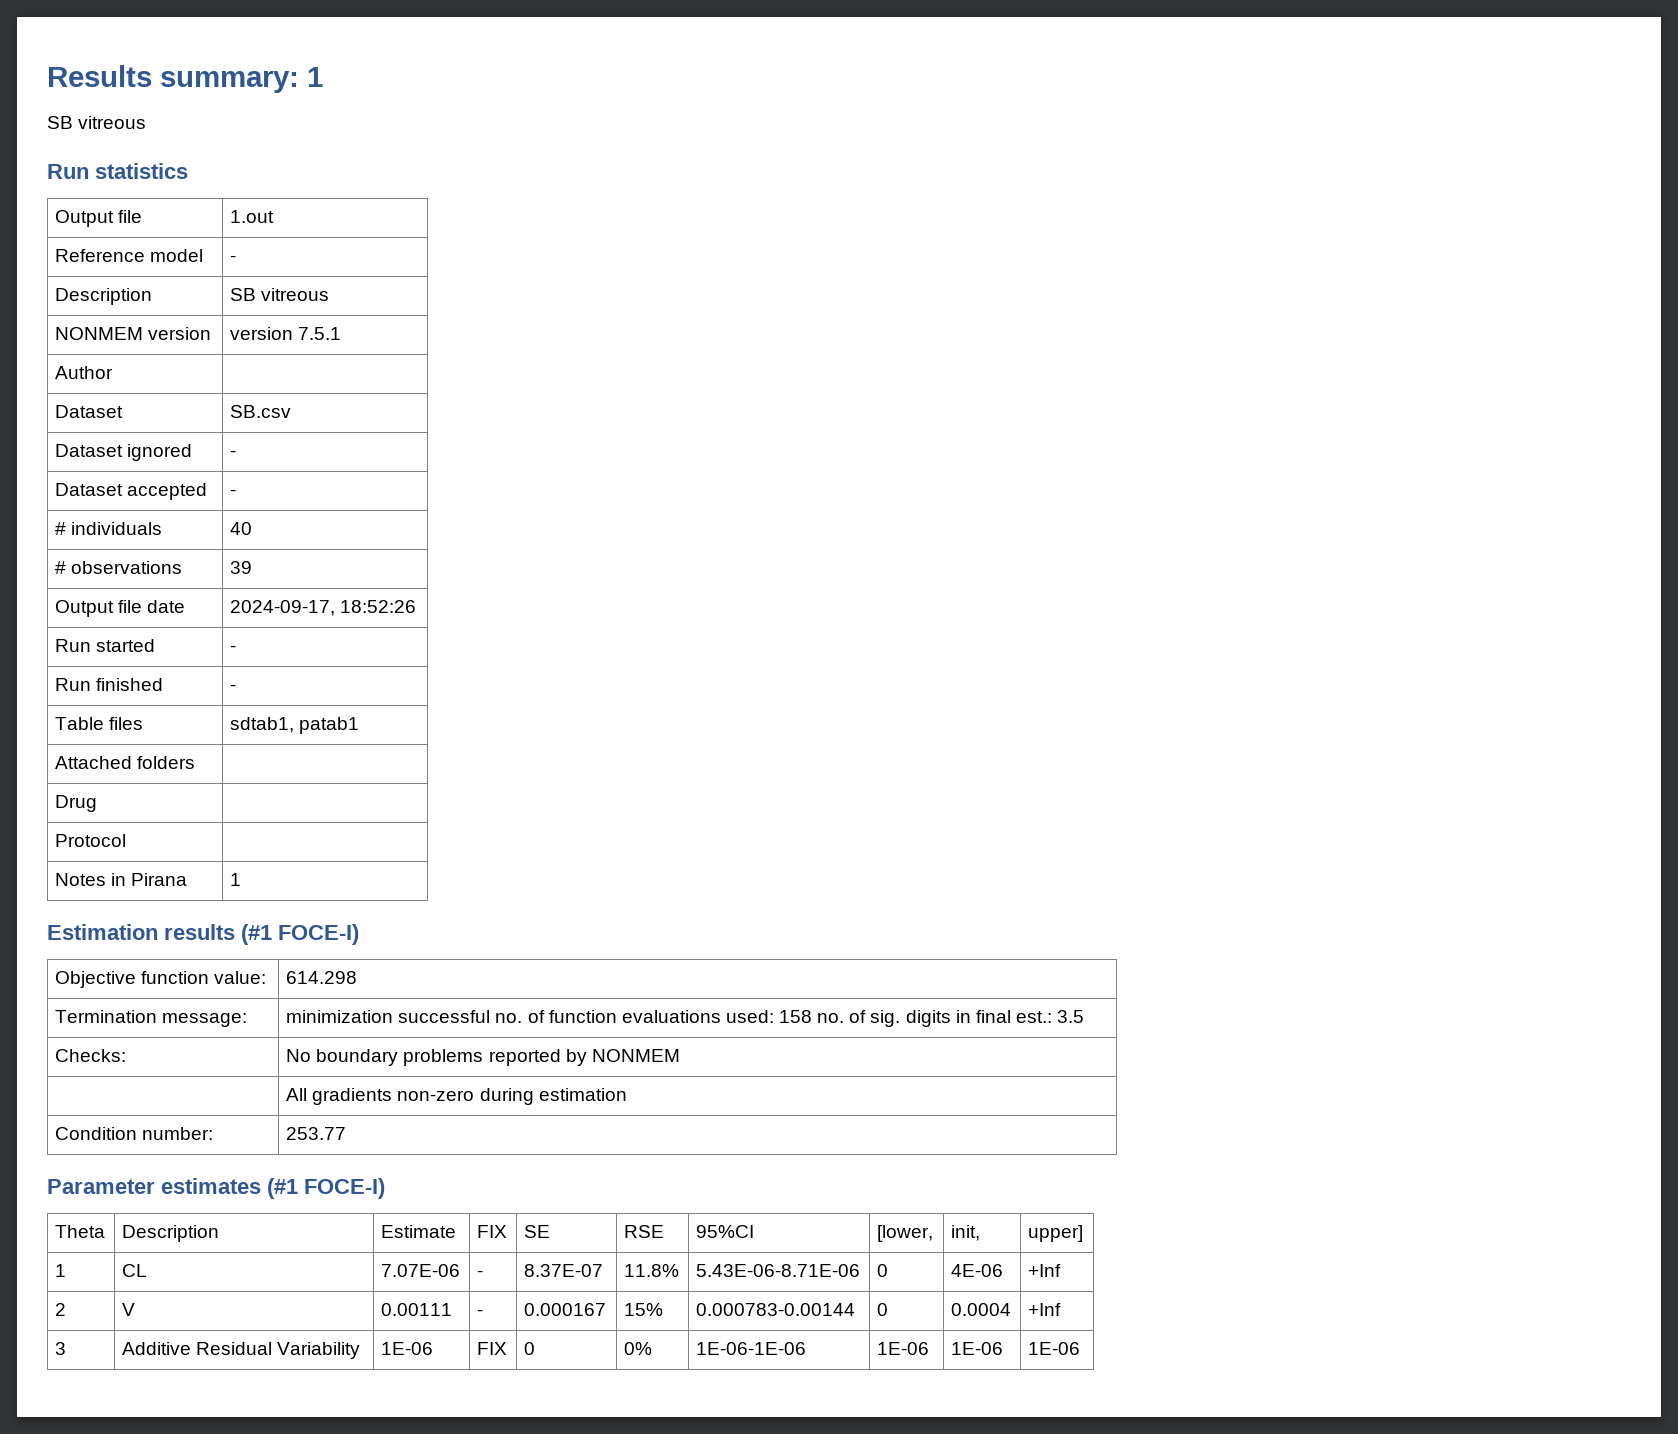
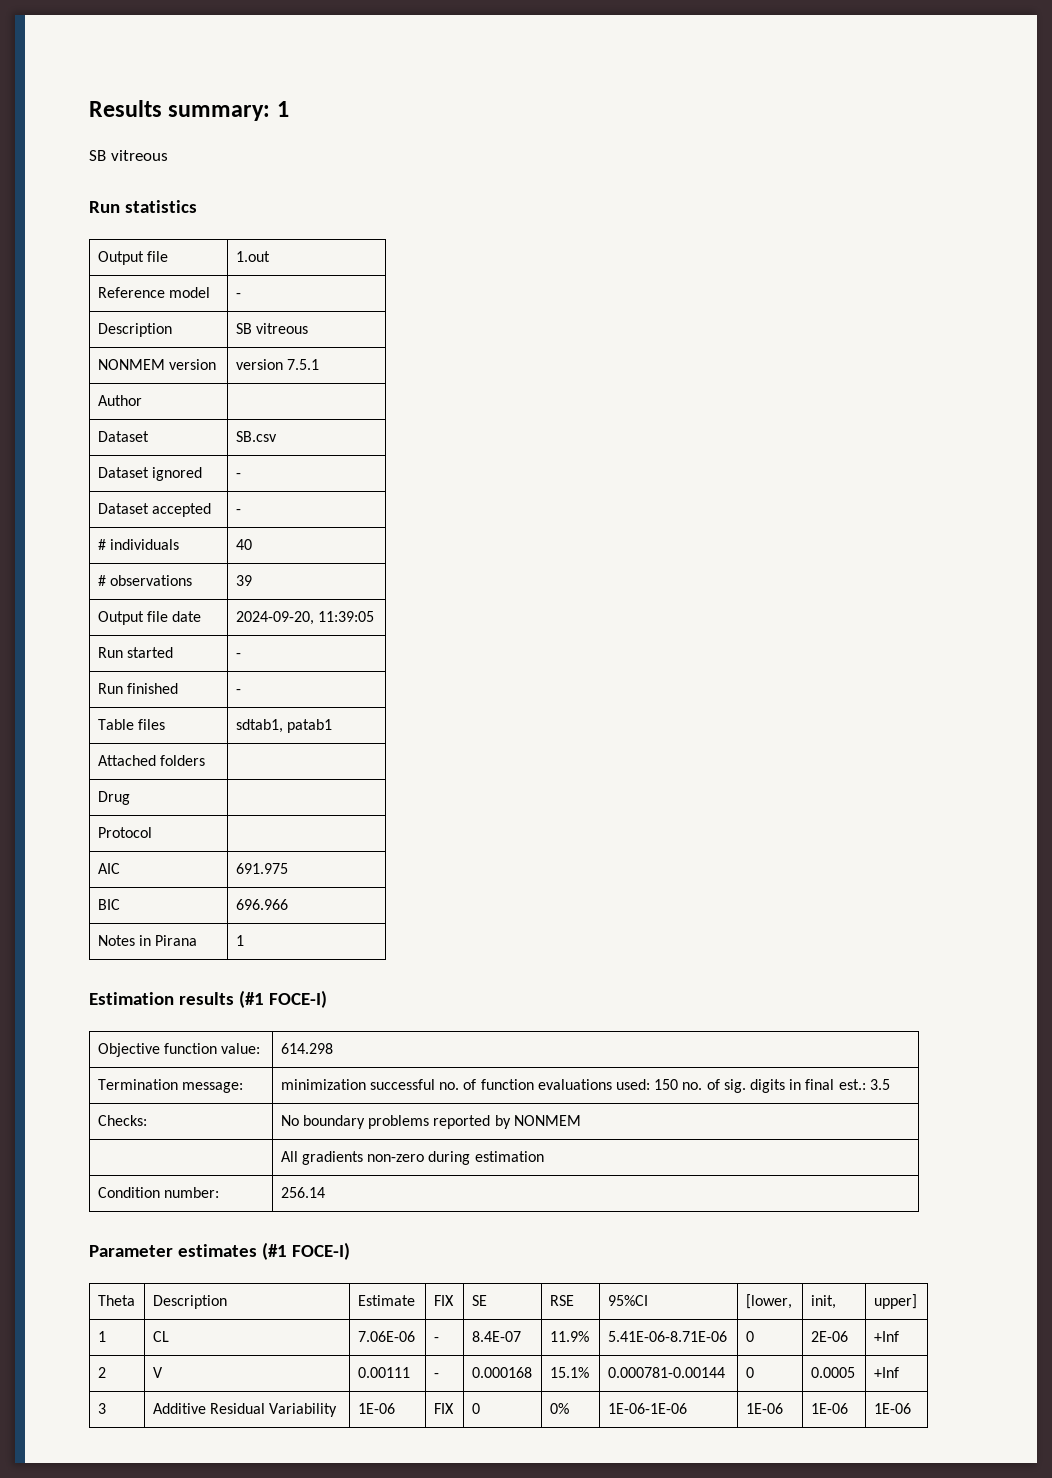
- Output file date | 2024-09-17, 18:52:26
+ Output file date | 2024-09-20, 11:39:05
+ AIC | 691.975
+ BIC | 696.966
- Termination message: | minimization successful no. of function evaluations used: 158 no. of sig. digits in final est.: 3.5
+ Termination message: | minimization successful no. of function evaluations used: 150 no. of sig. digits in final est.: 3.5
- Condition number: | 253.77
+ Condition number: | 256.14
- 1 | CL | 7.07E-06 | - | 8.37E-07 | 11.8% | 5.43E-06-8.71E-06 | 0 | 4E-06 | +Inf
+ 1 | CL | 7.06E-06 | - | 8.4E-07 | 11.9% | 5.41E-06-8.71E-06 | 0 | 2E-06 | +Inf
- 2 | V | 0.00111 | - | 0.000167 | 15% | 0.000783-0.00144 | 0 | 0.0004 | +Inf
+ 2 | V | 0.00111 | - | 0.000168 | 15.1% | 0.000781-0.00144 | 0 | 0.0005 | +Inf

